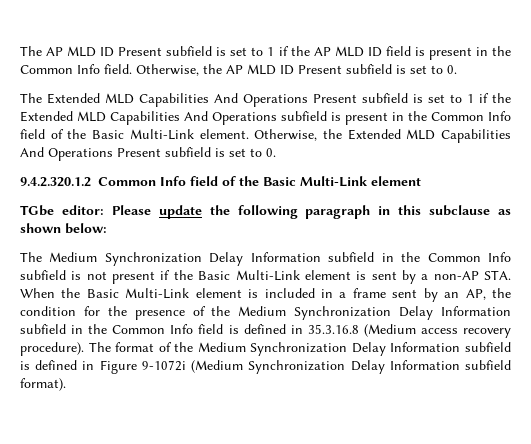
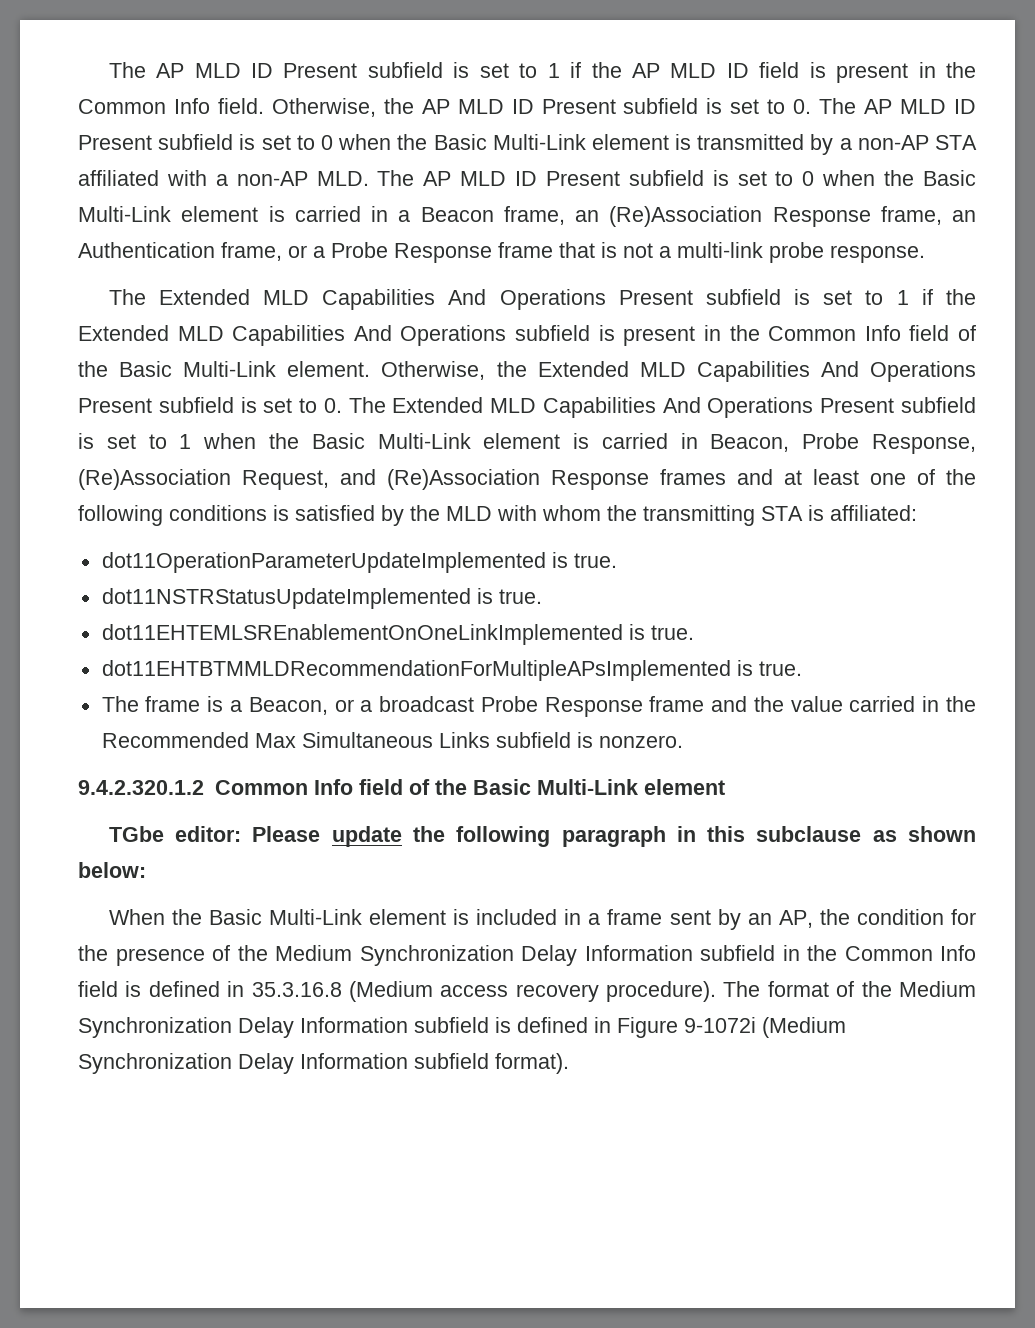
- Otherwise, the AP MLD ID Present subfield is set to 0.
+ Otherwise, the AP MLD ID Present subfield is set to 0. The AP MLD ID Present subfield is set to 0 when the Basic Multi-Link element is transmitted by a non-AP STA affiliated with a non-AP MLD. The AP MLD ID Present subfield is set to 0 when the Basic Multi-Link element is carried in a Beacon frame, an (Re)Association Response frame, an Authentication frame, or a Probe Response frame that is not a multi-link probe response.
- Otherwise, the Extended MLD Capabilities And Operations Present subfield is set to 0.
+ Otherwise, the Extended MLD Capabilities And Operations Present subfield is set to 0. The Extended MLD Capabilities And Operations Present subfield is set to 1 when the Basic Multi-Link element is carried in Beacon, Probe Response, (Re)Association Request, and (Re)Association Response frames and at least one of the following conditions is satisfied by the MLD with whom the transmitting STA is affiliated:
+ dot11OperationParameterUpdateImplemented is true.
+ dot11NSTRStatusUpdateImplemented is true.
+ dot11EHTEMLSREnablementOnOneLinkImplemented is true.
+ dot11EHTBTMMLDRecommendationForMultipleAPsImplemented is true.
+ The frame is a Beacon, or a broadcast Probe Response frame and the value carried in the Recommended Max Simultaneous Links subfield is nonzero.
- The Medium Synchronization Delay Information subfield in the Common Info subfield is not present if the Basic Multi-Link element is sent by a non-AP STA. When the Basic Multi-Link element is included in a frame sent by an AP, the condition for the presence of the Medium Synchronization Delay Information subfield in the Common Info field is defined in 35.3.16.8 (Medium access recovery procedure).
+ When the Basic Multi-Link element is included in a frame sent by an AP, the condition for the presence of the Medium Synchronization Delay Information subfield in the Common Info field is defined in 35.3.16.8 (Medium access recovery procedure).

